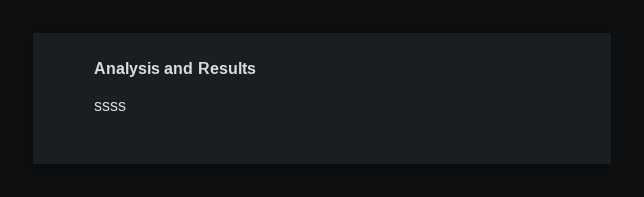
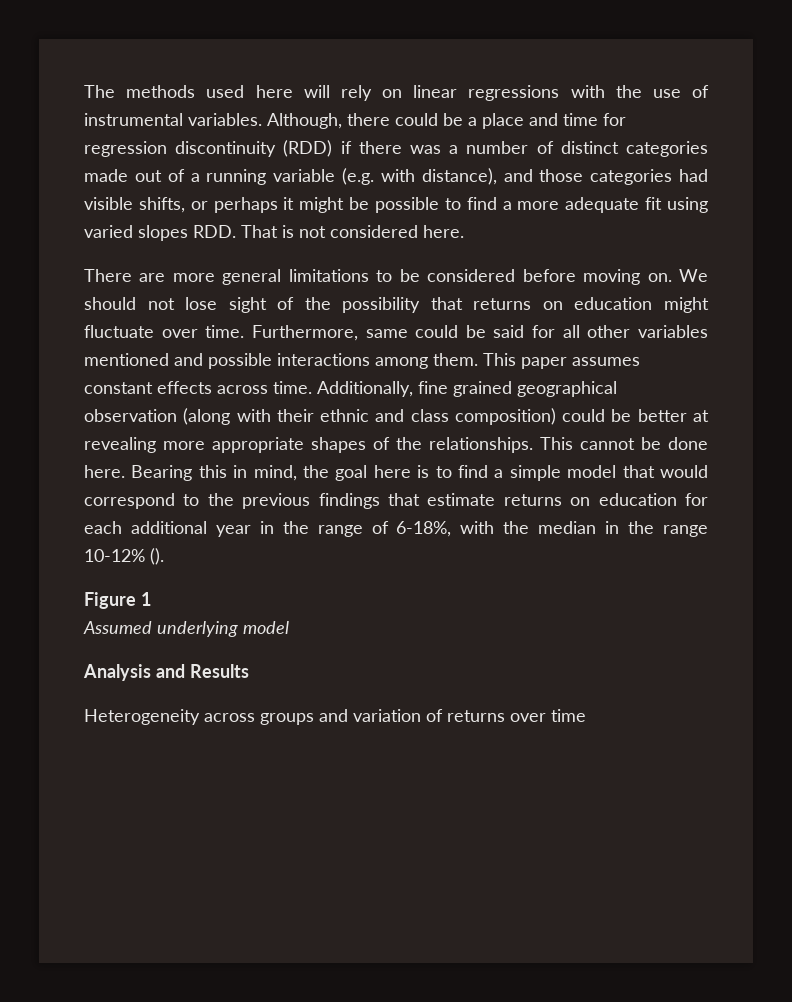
+ The methods used here will rely on linear regressions with the use of instrumental variables. Although, there could be a place and time for regression discontinuity (RDD) if there was a number of distinct categories made out of a running variable (e.g. with distance), and those categories had visible shifts, or perhaps it might be possible to find a more adequate fit using varied slopes RDD. That is not considered here.
+ There are more general limitations to be considered before moving on. We should not lose sight of the possibility that returns on education might fluctuate over time. Furthermore, same could be said for all other variables mentioned and possible interactions among them. This paper assumes constant effects across time. Additionally, fine grained geographical observation (along with their ethnic and class composition) could be better at revealing more appropriate shapes of the relationships. This cannot be done here. Bearing this in mind, the goal here is to find a simple model that would correspond to the previous findings that estimate returns on education for each additional year in the range of 6-18%, with the median in the range 10-12% ().
+ Figure 1
+ Assumed underlying model
  Analysis and Results
- ssss
+ Heterogeneity across groups and variation of returns over time

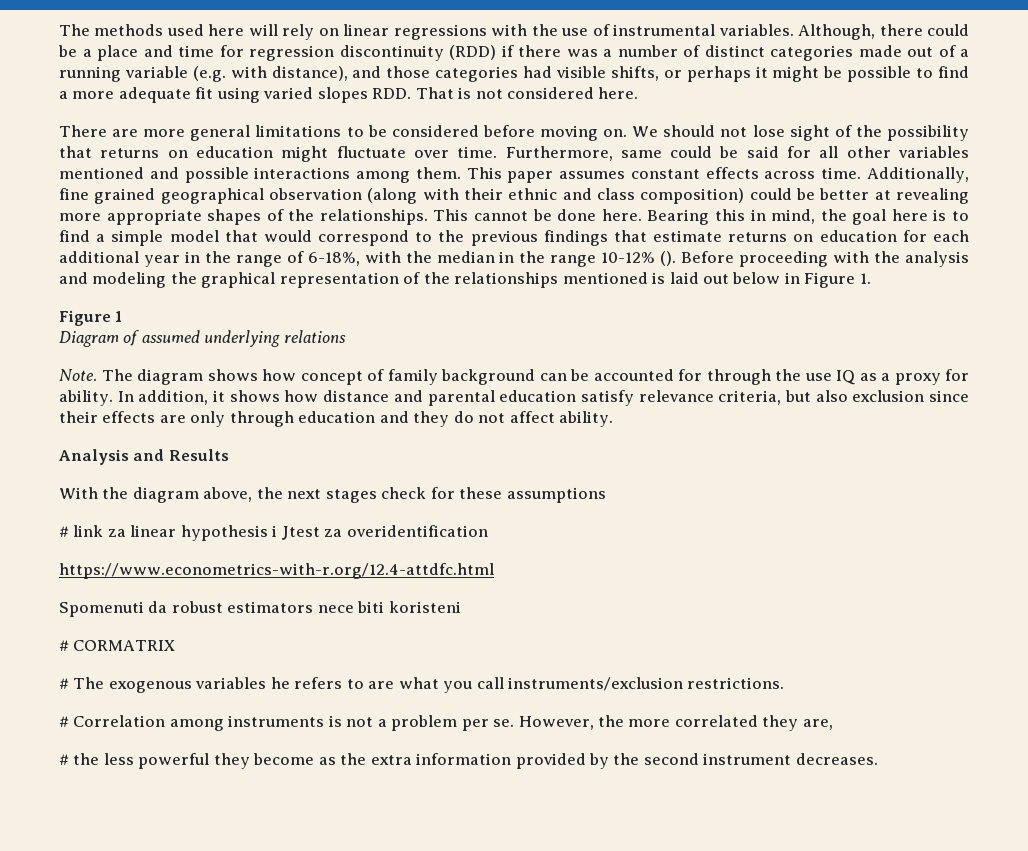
- Bearing this in mind, the goal here is to find a simple model that would correspond to the previous findings that estimate returns on education for each additional year in the range of 6-18%, with the median in the range 10-12% ().
+ Bearing this in mind, the goal here is to find a simple model that would correspond to the previous findings that estimate returns on education for each additional year in the range of 6-18%, with the median in the range 10-12% (). Before proceeding with the analysis and modeling the graphical representation of the relationships mentioned is laid out below in Figure 1.
  Figure 1
- Assumed underlying model
+ Diagram of assumed underlying relations
+ Note. The diagram shows how concept of family background can be accounted for through the use IQ as a proxy for ability. In addition, it shows how distance and parental education satisfy relevance criteria, but also exclusion since their effects are only through education and they do not affect ability.
  Analysis and Results
- Heterogeneity across groups and variation of returns over time
+ With the diagram above, the next stages check for these assumptions
+ # link za linear hypothesis i Jtest za overidentification
+ https://www.econometrics-with-r.org/12.4-attdfc.html
+ Spomenuti da robust estimators nece biti koristeni
+ # CORMATRIX
+ # The exogenous variables he refers to are what you call instruments/exclusion restrictions.
+ # Correlation among instruments is not a problem per se. However, the more correlated they are,
+ # the less powerful they become as the extra information provided by the second instrument decreases.

